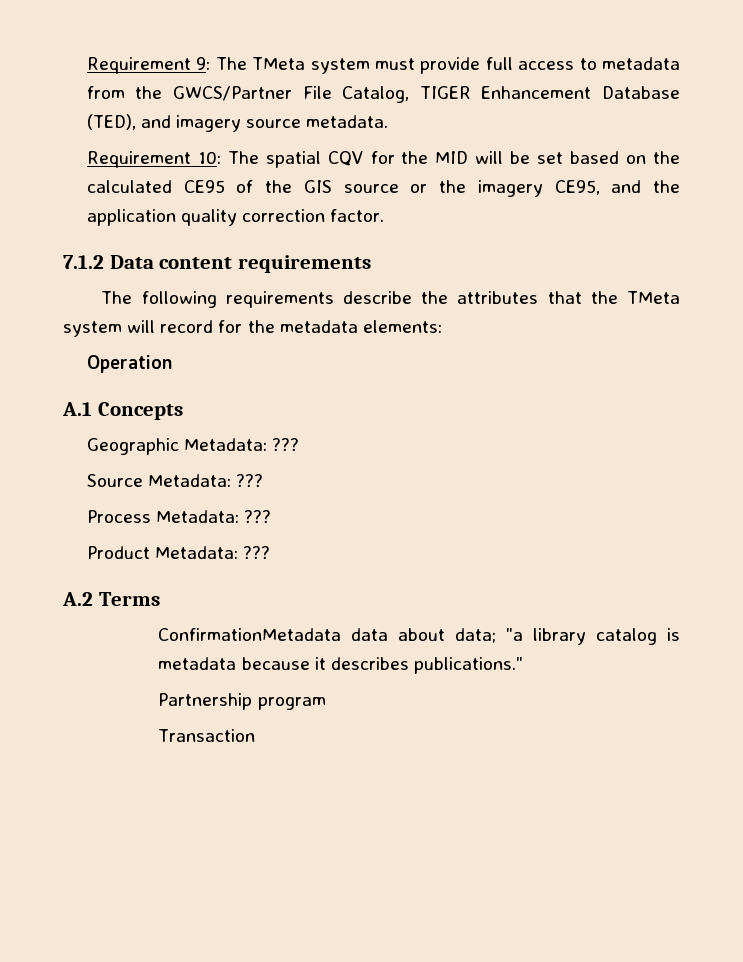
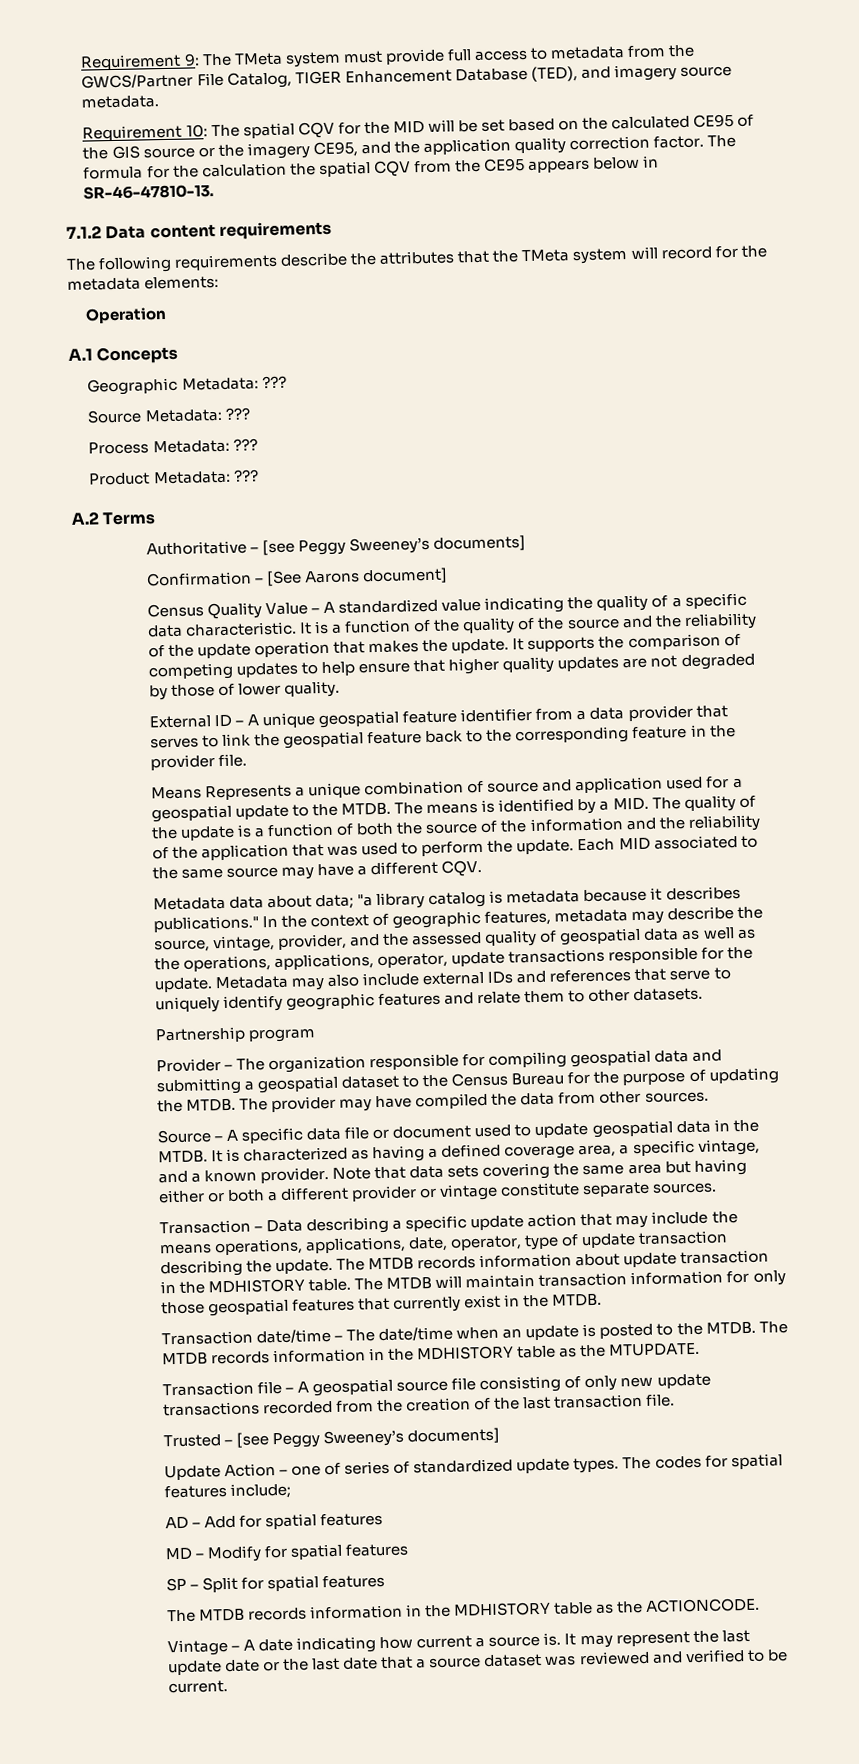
+ The formula for the calculation the spatial CQV from the CE95 appears below in SR-46-47810-13.
- ConfirmationMetadata data about data; "a library catalog is metadata because it describes publications."
+ Authoritative – [see Peggy Sweeney’s documents]
+ Confirmation – [See Aarons document]
+ Census Quality Value – A standardized value indicating the quality of a specific data characteristic. It is a function of the quality of the source and the reliability of the update operation that makes the update. It supports the comparison of competing updates to help ensure that higher quality updates are not degraded by those of lower quality.
+ External ID – A unique geospatial feature identifier from a data provider that serves to link the geospatial feature back to the corresponding feature in the provider file.
+ Means Represents a unique combination of source and application used for a geospatial update to the MTDB. The means is identified by a MID. The quality of the update is a function of both the source of the information and the reliability of the application that was used to perform the update. Each MID associated to the same source may have a different CQV.
+ Metadata data about data; "a library catalog is metadata because it describes publications." In the context of geographic features, metadata may describe the source, vintage, provider, and the assessed quality of geospatial data as well as the operations, applications, operator, update transactions responsible for the update. Metadata may also include external IDs and references that serve to uniquely identify geographic features and relate them to other datasets.
  Partnership program
- Transaction
+ Provider – The organization responsible for compiling geospatial data and submitting a geospatial dataset to the Census Bureau for the purpose of updating the MTDB. The provider may have compiled the data from other sources.
+ Source – A specific data file or document used to update geospatial data in the MTDB. It is characterized as having a defined coverage area, a specific vintage, and a known provider. Note that data sets covering the same area but having either or both a different provider or vintage constitute separate sources.
+ Transaction – Data describing a specific update action that may include the means operations, applications, date, operator, type of update transaction describing the update. The MTDB records information about update transaction in the MDHISTORY table. The MTDB will maintain transaction information for only those geospatial features that currently exist in the MTDB.
+ Transaction date/time – The date/time when an update is posted to the MTDB. The MTDB records information in the MDHISTORY table as the MTUPDATE.
+ Transaction file – A geospatial source file consisting of only new update transactions recorded from the creation of the last transaction file.
+ Trusted – [see Peggy Sweeney’s documents]
+ Update Action – one of series of standardized update types. The codes for spatial features include;
+ AD – Add for spatial features
+ MD – Modify for spatial features
+ SP – Split for spatial features
+ The MTDB records information in the MDHISTORY table as the ACTIONCODE.
+ Vintage – A date indicating how current a source is. It may represent the last update date or the last date that a source dataset was reviewed and verified to be current.

